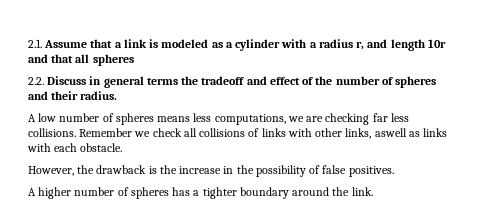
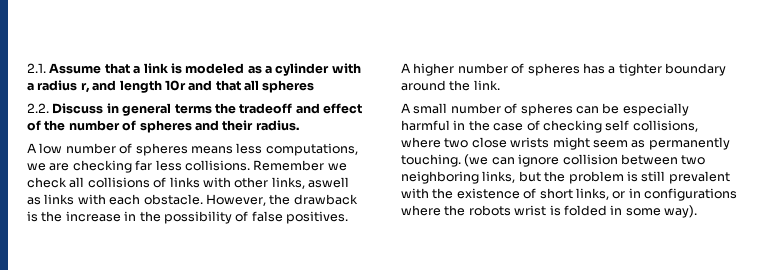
- Remember we check all collisions of links with other links, aswell as links with each obstacle.
- However, the drawback is the increase in the possibility of false positives.
+ Remember we check all collisions of links with other links, aswell as links with each obstacle. However, the drawback is the increase in the possibility of false positives.
+ A small number of spheres can be especially harmful in the case of checking self collisions, where two close wrists might seem as permanently touching. (we can ignore collision between two neighboring links, but the problem is still prevalent with the existence of short links, or in configurations where the robots wrist is folded in some way).

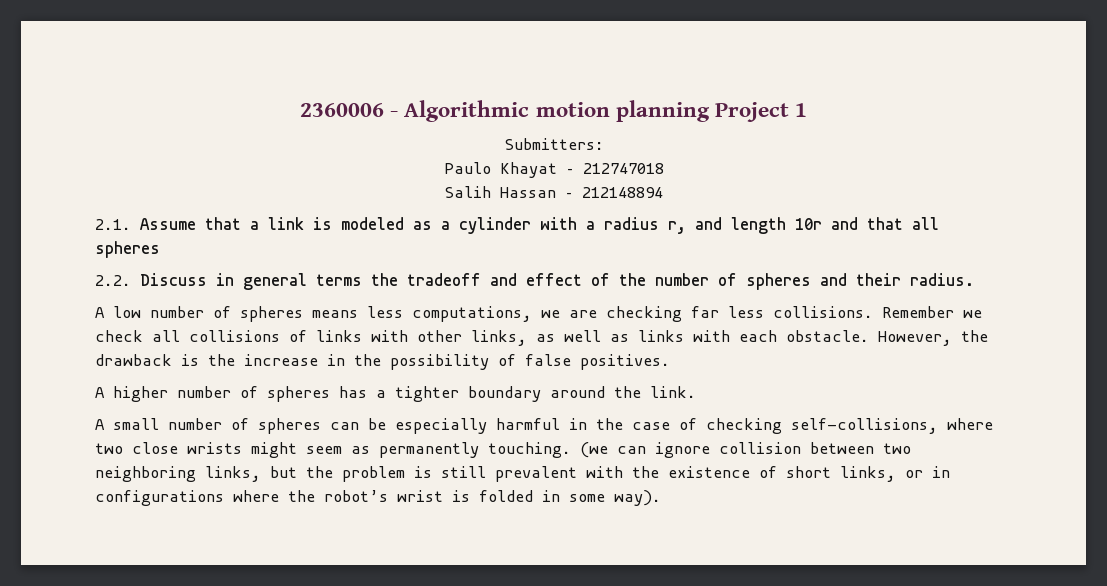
+ 2360006 - Algorithmic motion planning Project 1
+ Submitters:
+ Paulo Khayat – 212747018
+ Salih Hassan – 212148894
- Remember we check all collisions of links with other links, aswell as links with each obstacle.
+ Remember we check all collisions of links with other links, as well as links with each obstacle.
- A small number of spheres can be especially harmful in the case of checking self collisions, where two close wrists might seem as permanently touching.
+ A small number of spheres can be especially harmful in the case of checking self-collisions, where two close wrists might seem as permanently touching.
- (we can ignore collision between two neighboring links, but the problem is still prevalent with the existence of short links, or in configurations where the robots wrist is folded in some way).
+ (we can ignore collision between two neighboring links, but the problem is still prevalent with the existence of short links, or in configurations where the robot’s wrist is folded in some way).

